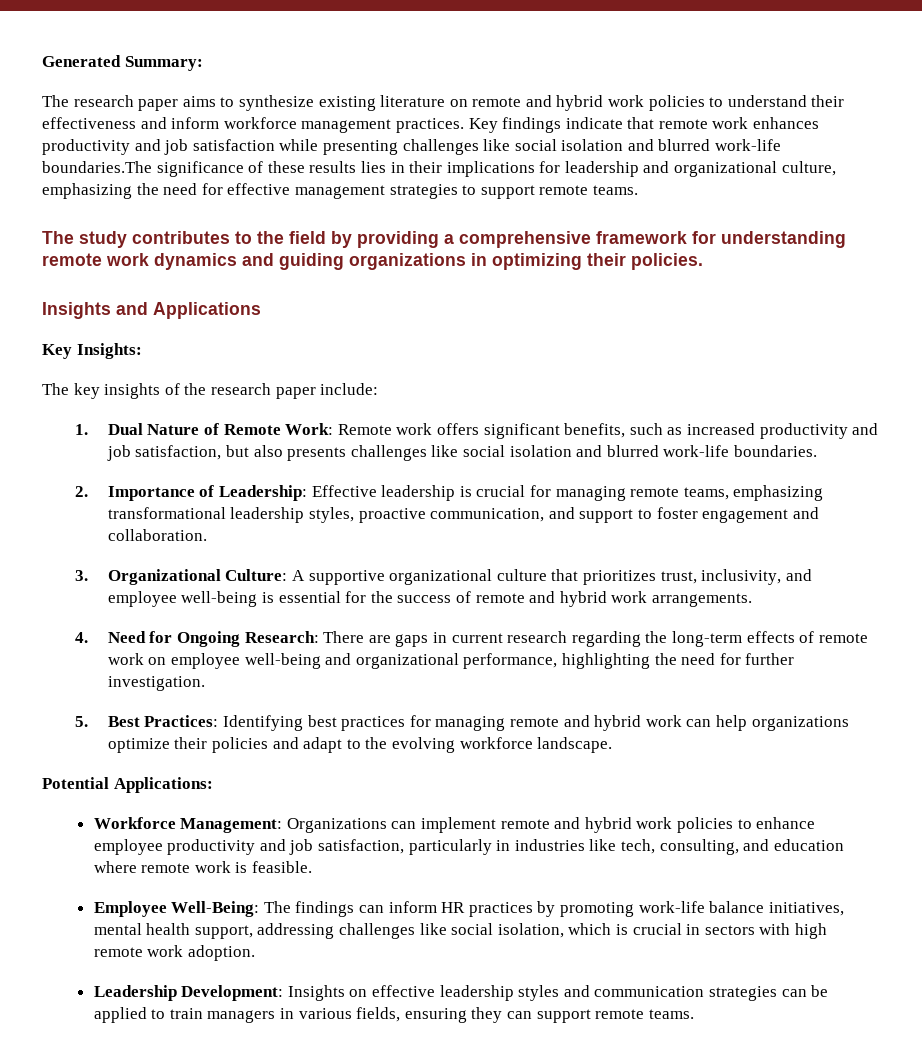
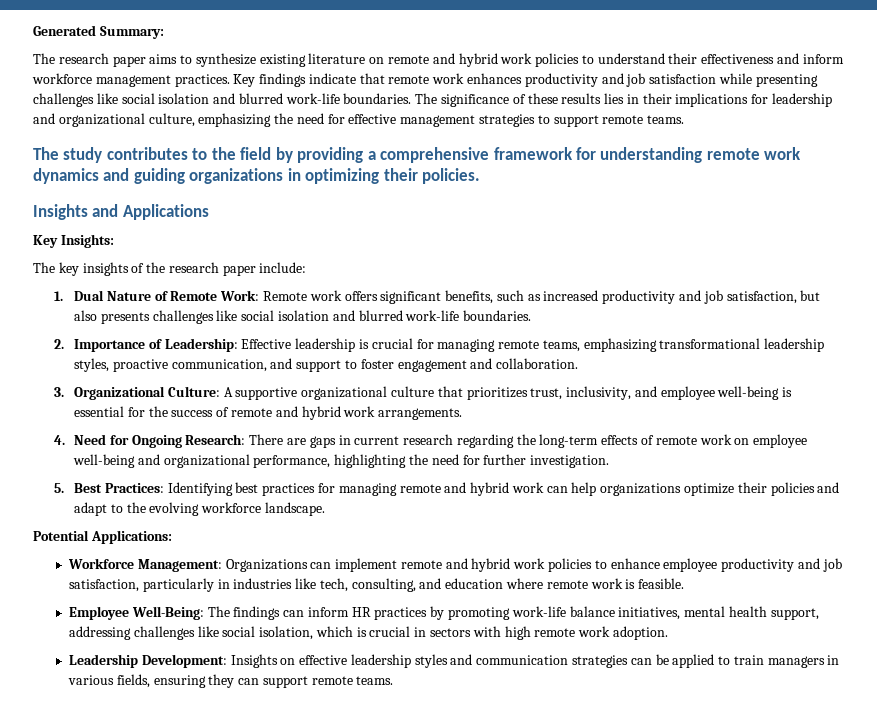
- Key findings indicate that remote work enhances productivity and job satisfaction while presenting challenges like social isolation and blurred work-life boundaries.The significance of these results lies in their implications for leadership and organizational culture, emphasizing the need for effective management strategies to support remote teams.
+ Key findings indicate that remote work enhances productivity and job satisfaction while presenting challenges like social isolation and blurred work-life boundaries. The significance of these results lies in their implications for leadership and organizational culture, emphasizing the need for effective management strategies to support remote teams.

